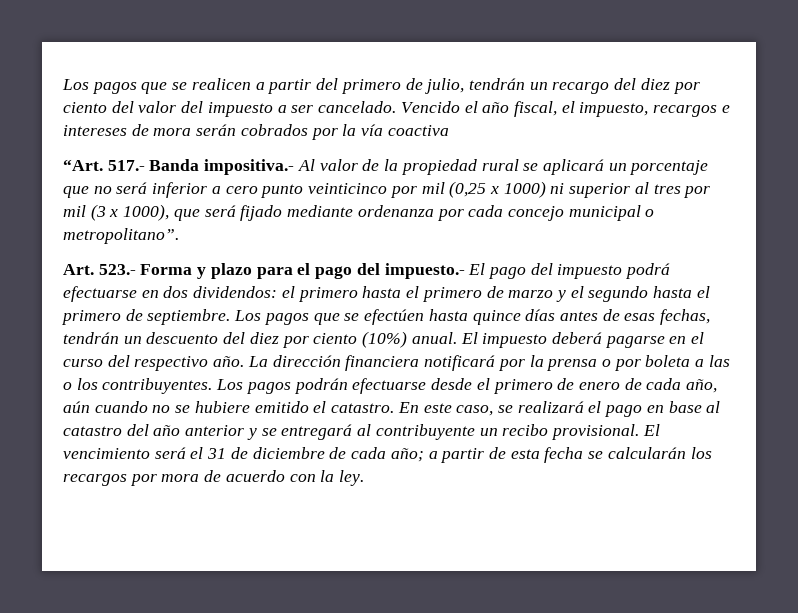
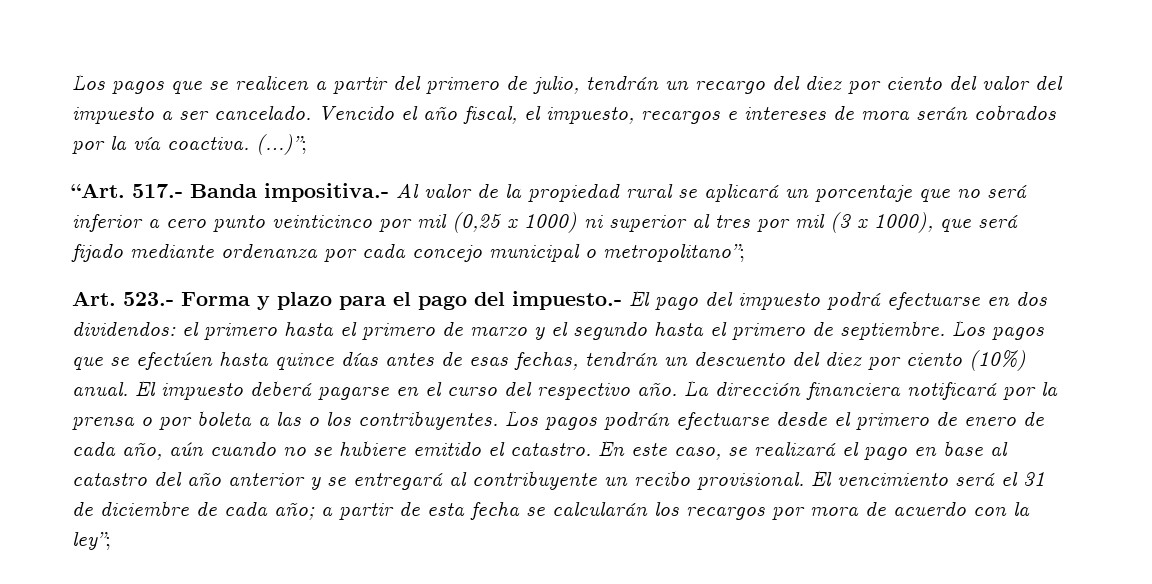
- Vencido el año fiscal, el impuesto, recargos e intereses de mora serán cobrados por la vía coactiva
+ Vencido el año fiscal, el impuesto, recargos e intereses de mora serán cobrados por la vía coactiva. (…)”;
- “Art. 517.- Banda impositiva.- Al valor de la propiedad rural se aplicará un porcentaje que no será inferior a cero punto veinticinco por mil (0,25 x 1000) ni superior al tres por mil (3 x 1000), que será fijado mediante ordenanza por cada concejo municipal o metropolitano”.
+ “Art. 517.- Banda impositiva.- Al valor de la propiedad rural se aplicará un porcentaje que no será inferior a cero punto veinticinco por mil (0,25 x 1000) ni superior al tres por mil (3 x 1000), que será fijado mediante ordenanza por cada concejo municipal o metropolitano”;
- El vencimiento será el 31 de diciembre de cada año; a partir de esta fecha se calcularán los recargos por mora de acuerdo con la ley.
+ El vencimiento será el 31 de diciembre de cada año; a partir de esta fecha se calcularán los recargos por mora de acuerdo con la ley”;

